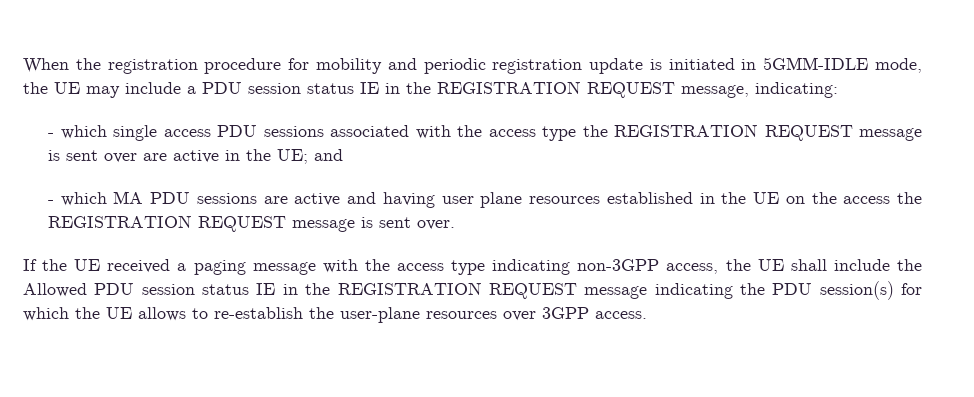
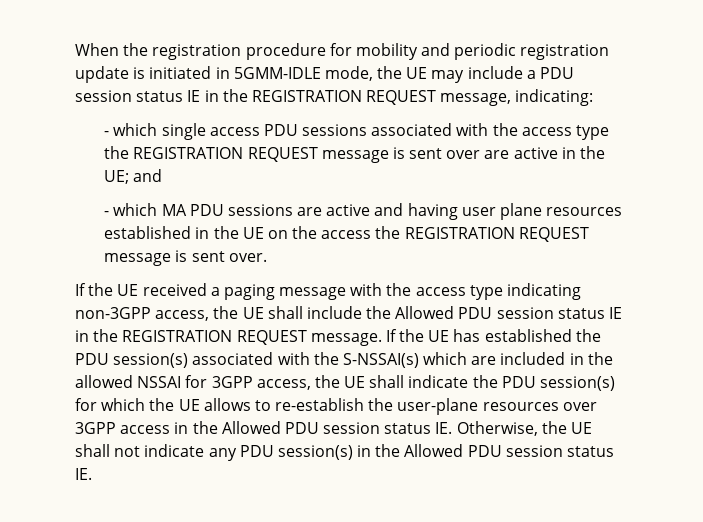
- If the UE received a paging message with the access type indicating non-3GPP access, the UE shall include the Allowed PDU session status IE in the REGISTRATION REQUEST message indicating the PDU session(s) for which the UE allows to re-establish the user-plane resources over 3GPP access.
+ If the UE received a paging message with the access type indicating non-3GPP access, the UE shall include the Allowed PDU session status IE in the REGISTRATION REQUEST message. If the UE has established the PDU session(s) associated with the S-NSSAI(s) which are included in the allowed NSSAI for 3GPP access, the UE shall indicate the PDU session(s) for which the UE allows to re-establish the user-plane resources over 3GPP access in the Allowed PDU session status IE. Otherwise, the UE shall not indicate any PDU session(s) in the Allowed PDU session status IE.

